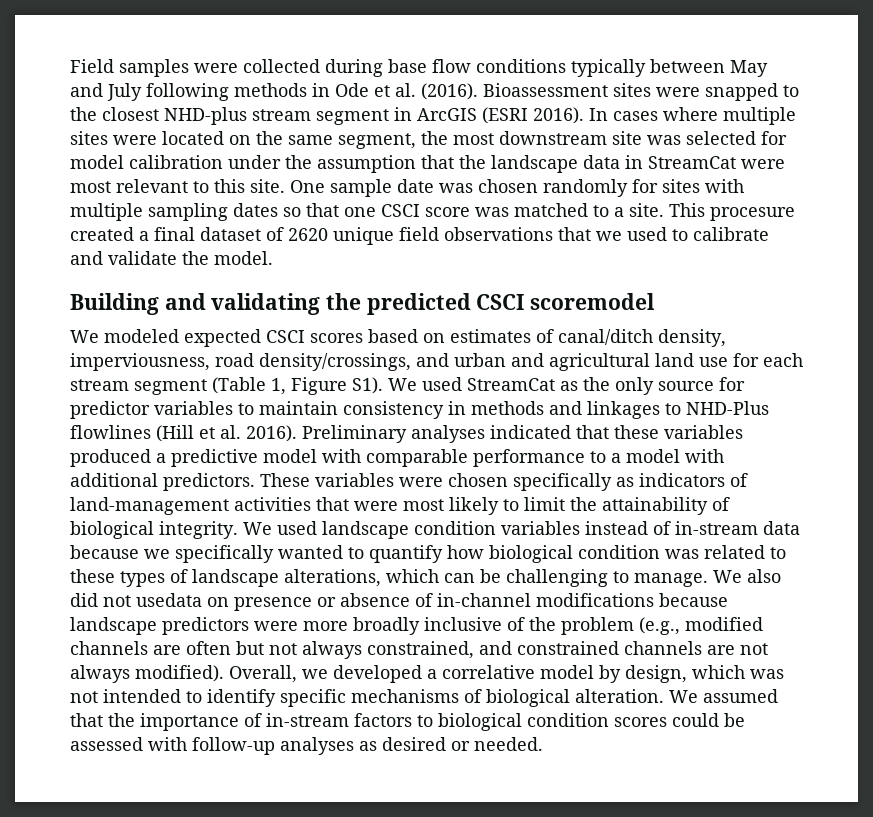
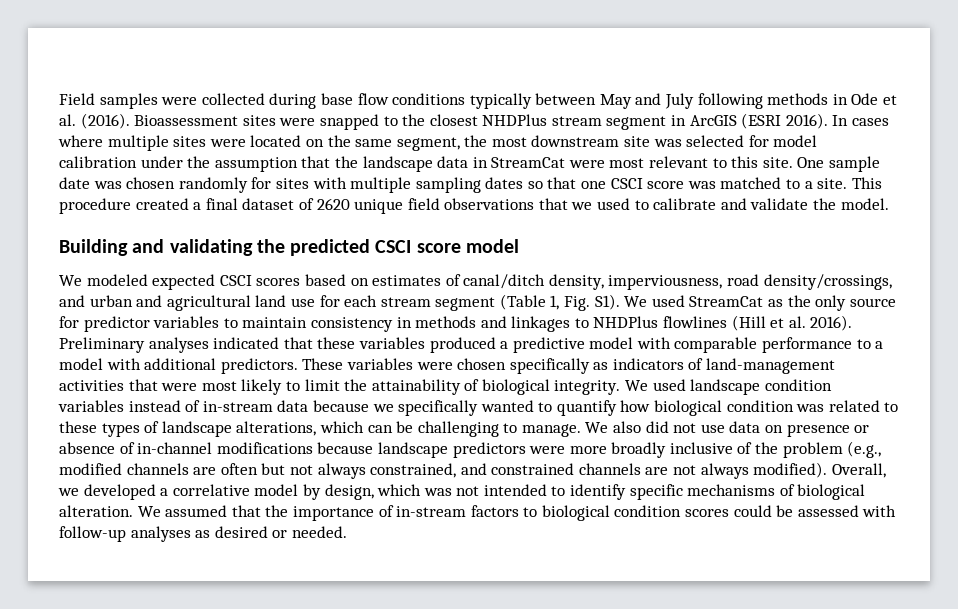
- Bioassessment sites were snapped to the closest NHD-plus stream segment in ArcGIS (ESRI 2016).
+ Bioassessment sites were snapped to the closest NHDPlus stream segment in ArcGIS (ESRI 2016).
- This procesure created a final dataset of 2620 unique field observations that we used to calibrate and validate the model.
+ This procedure created a final dataset of 2620 unique field observations that we used to calibrate and validate the model.
- Building and validating the predicted CSCI scoremodel
+ Building and validating the predicted CSCI score model
- We modeled expected CSCI scores based on estimates of canal/ditch density, imperviousness, road density/crossings, and urban and agricultural land use for each stream segment (Table 1, Figure S1). We used StreamCat as the only source for predictor variables to maintain consistency in methods and linkages to NHD-Plus flowlines (Hill et al. 2016).
+ We modeled expected CSCI scores based on estimates of canal/ditch density, imperviousness, road density/crossings, and urban and agricultural land use for each stream segment (Table 1, Fig. S1). We used StreamCat as the only source for predictor variables to maintain consistency in methods and linkages to NHDPlus flowlines (Hill et al. 2016).
- We also did not usedata on presence or absence of in-channel modifications because landscape predictors were more broadly inclusive of the problem (e.g., modified channels are often but not always constrained, and constrained channels are not always modified).
+ We also did not use data on presence or absence of in-channel modifications because landscape predictors were more broadly inclusive of the problem (e.g., modified channels are often but not always constrained, and constrained channels are not always modified).

